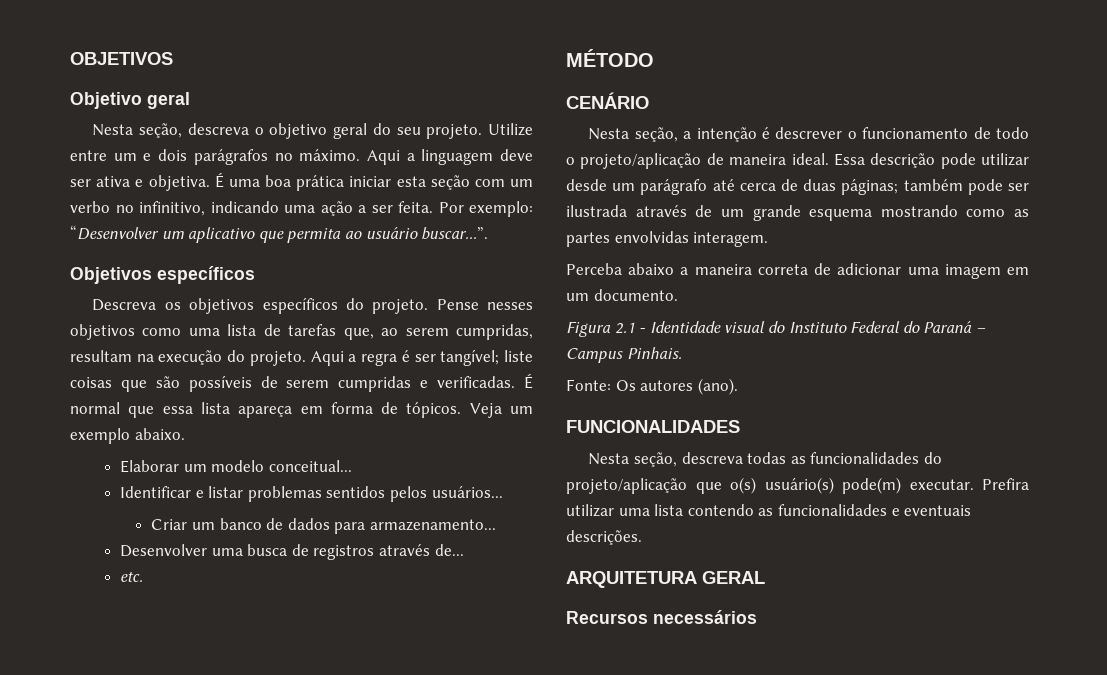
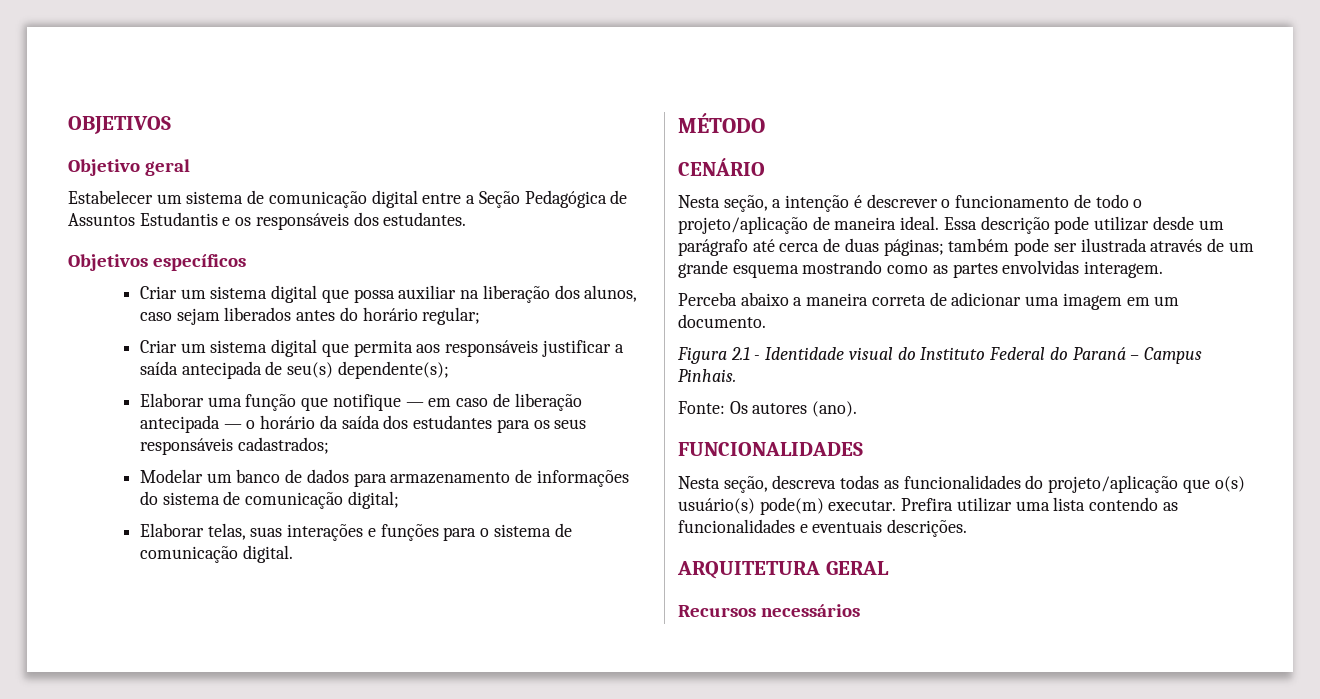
- Nesta seção, descreva o objetivo geral do seu projeto. Utilize entre um e dois parágrafos no máximo. Aqui a linguagem deve ser ativa e objetiva. É uma boa prática iniciar esta seção com um verbo no infinitivo, indicando uma ação a ser feita. Por exemplo: “Desenvolver um aplicativo que permita ao usuário buscar...”.
+ Estabelecer um sistema de comunicação digital entre a Seção Pedagógica de Assuntos Estudantis e os responsáveis dos estudantes.
  Objetivos específicos
- Descreva os objetivos específicos do projeto. Pense nesses objetivos como uma lista de tarefas que, ao serem cumpridas, resultam na execução do projeto. Aqui a regra é ser tangível; liste coisas que são possíveis de serem cumpridas e verificadas. É normal que essa lista apareça em forma de tópicos. Veja um exemplo abaixo.
- Elaborar um modelo conceitual...
- Identificar e listar problemas sentidos pelos usuários...
- Criar um banco de dados para armazenamento...
- Desenvolver uma busca de registros através de...
- etc.
+ Criar um sistema digital que possa auxiliar na liberação dos alunos, caso sejam liberados antes do horário regular;
+ Criar um sistema digital que permita aos responsáveis justificar a saída antecipada de seu(s) dependente(s);
+ Elaborar uma função que notifique — em caso de liberação antecipada — o horário da saída dos estudantes para os seus responsáveis cadastrados;
+ Modelar um banco de dados para armazenamento de informações do sistema de comunicação digital;
+ Elaborar telas, suas interações e funções para o sistema de comunicação digital.

